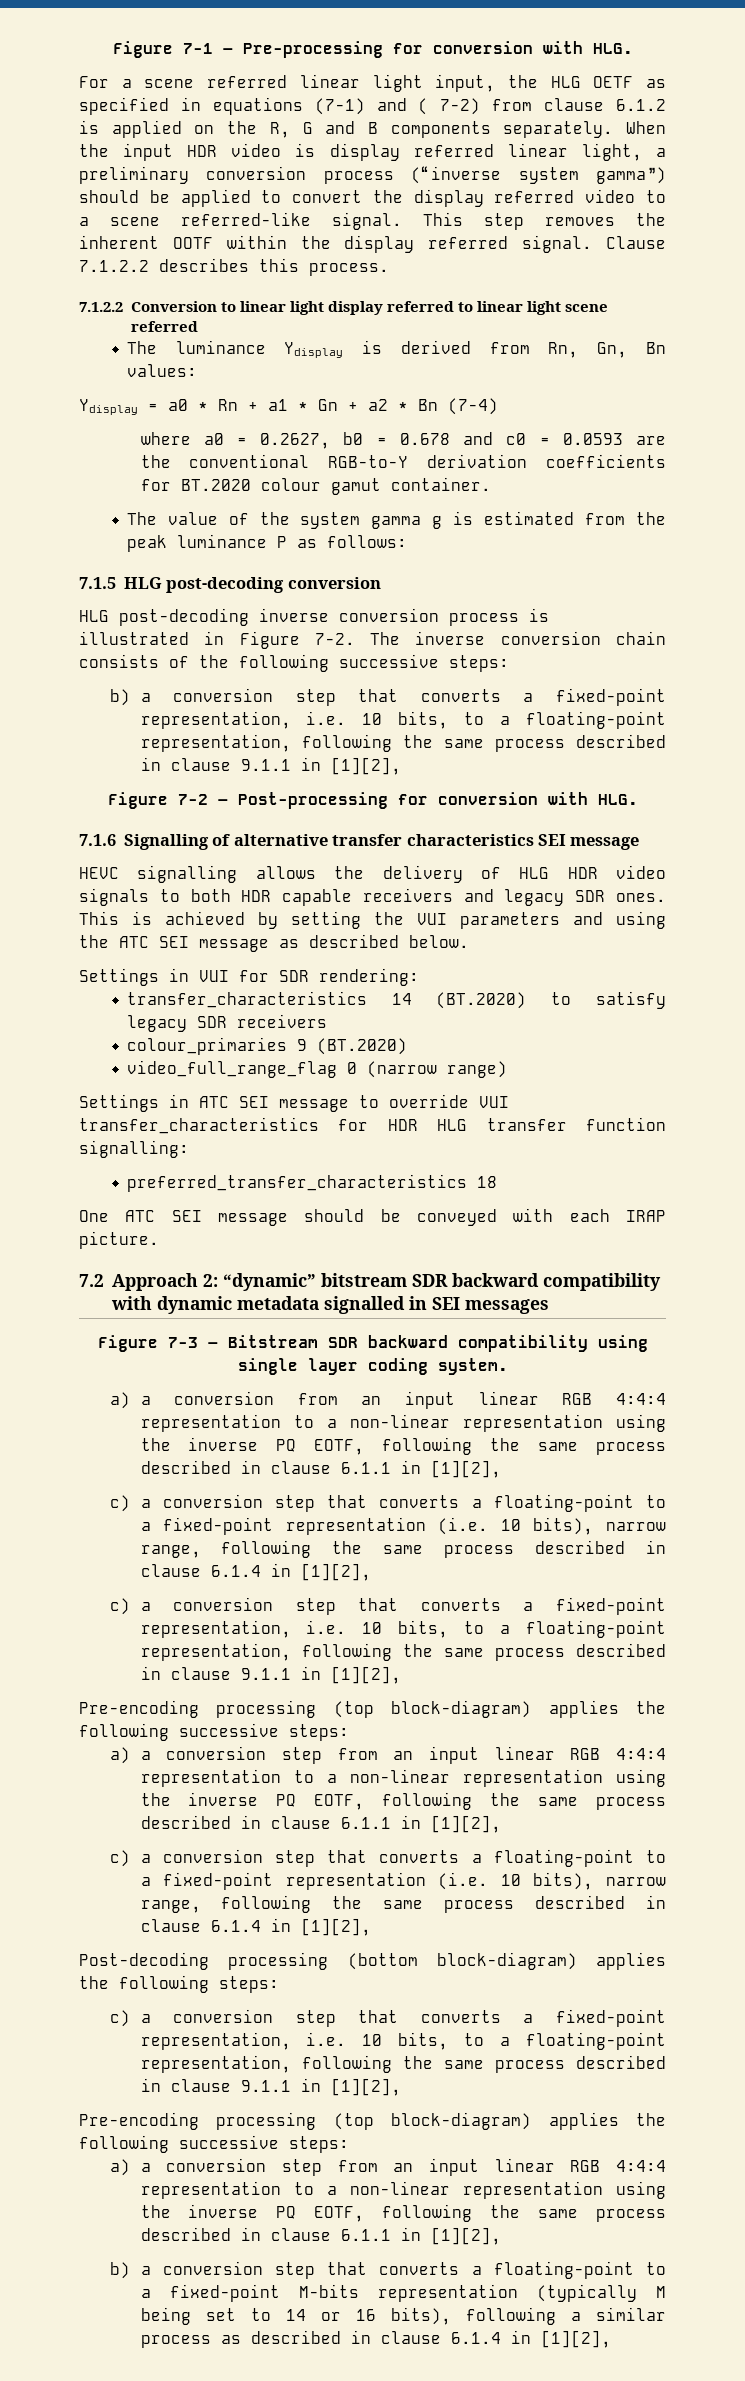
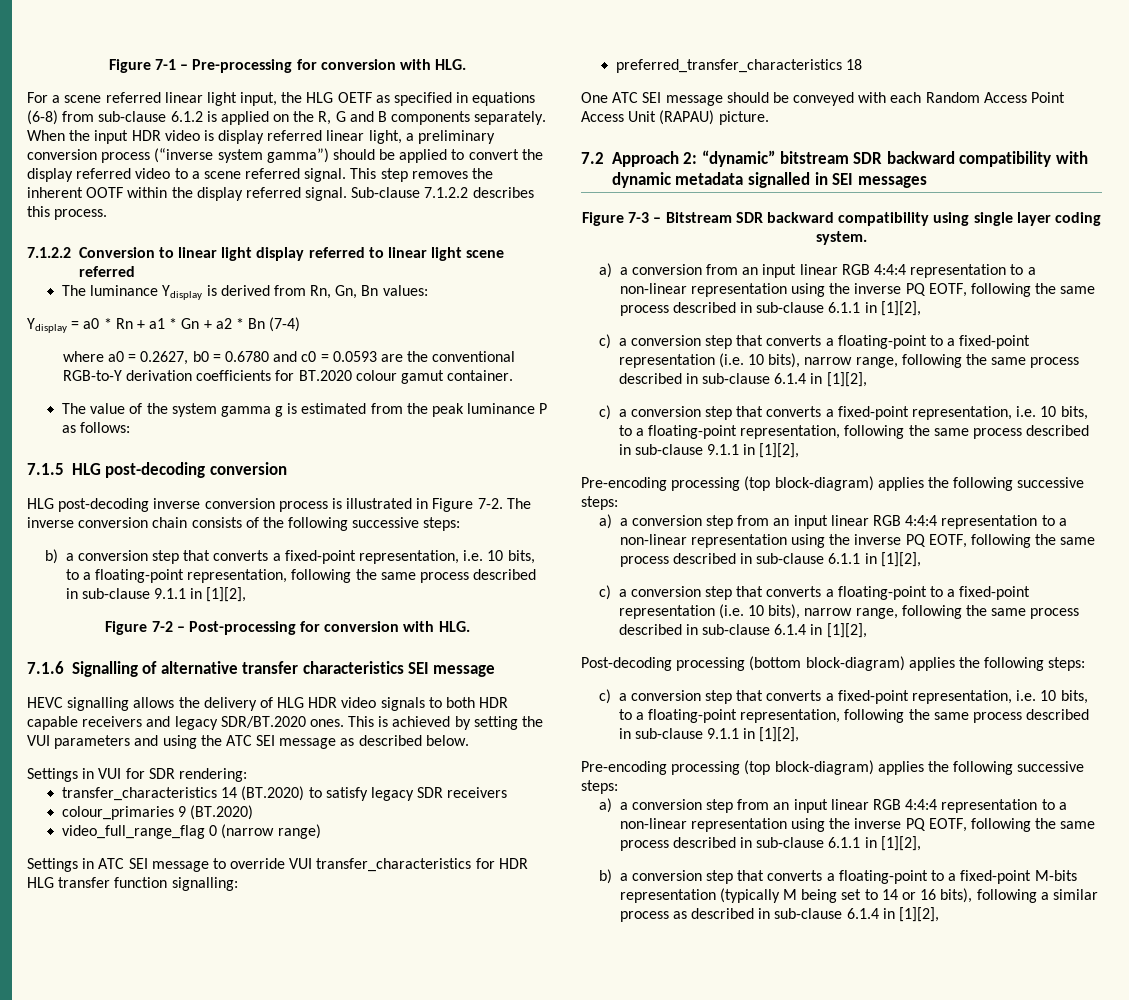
- For a scene referred linear light input, the HLG OETF as specified in equations (7-1) and ( 7-2) from clause 6.1.2 is applied on the R, G and B components separately.
+ For a scene referred linear light input, the HLG OETF as specified in equations (6-8) from sub-clause 6.1.2 is applied on the R, G and B components separately.
- When the input HDR video is display referred linear light, a preliminary conversion process (“inverse system gamma”) should be applied to convert the display referred video to a scene referred-like signal.
+ When the input HDR video is display referred linear light, a preliminary conversion process (“inverse system gamma”) should be applied to convert the display referred video to a scene referred signal.
- Clause 7.1.2.2 describes this process.
+ Sub-clause 7.1.2.2 describes this process.
- where a0 = 0.2627, b0 = 0.678 and c0 = 0.0593 are the conventional RGB-to-Y derivation coefficients for BT.2020 colour gamut container.
+ where a0 = 0.2627, b0 = 0.6780 and c0 = 0.0593 are the conventional RGB-to-Y derivation coefficients for BT.2020 colour gamut container.
- b) a conversion step that converts a fixed-point representation, i.e. 10 bits, to a floating-point representation, following the same process described in clause 9.1.1 in [1][2],
+ b) a conversion step that converts a fixed-point representation, i.e. 10 bits, to a floating-point representation, following the same process described in sub-clause 9.1.1 in [1][2],
- HEVC signalling allows the delivery of HLG HDR video signals to both HDR capable receivers and legacy SDR ones.
+ HEVC signalling allows the delivery of HLG HDR video signals to both HDR capable receivers and legacy SDR/BT.2020 ones.
- One ATC SEI message should be conveyed with each IRAP picture.
+ One ATC SEI message should be conveyed with each Random Access Point Access Unit (RAPAU) picture.
- a) a conversion from an input linear RGB 4:4:4 representation to a non-linear representation using the inverse PQ EOTF, following the same process described in clause 6.1.1 in [1][2],
- c) a conversion step that converts a floating-point to a fixed-point representation (i.e. 10 bits), narrow range, following the same process described in clause 6.1.4 in [1][2],
- c) a conversion step that converts a fixed-point representation, i.e. 10 bits, to a floating-point representation, following the same process described in clause 9.1.1 in [1][2],
+ a) a conversion from an input linear RGB 4:4:4 representation to a non-linear representation using the inverse PQ EOTF, following the same process described in sub-clause 6.1.1 in [1][2],
+ c) a conversion step that converts a floating-point to a fixed-point representation (i.e. 10 bits), narrow range, following the same process described in sub-clause 6.1.4 in [1][2],
+ c) a conversion step that converts a fixed-point representation, i.e. 10 bits, to a floating-point representation, following the same process described in sub-clause 9.1.1 in [1][2],
  Pre-encoding processing (top block-diagram) applies the following successive steps:
- a) a conversion step from an input linear RGB 4:4:4 representation to a non-linear representation using the inverse PQ EOTF, following the same process described in clause 6.1.1 in [1][2],
- c) a conversion step that converts a floating-point to a fixed-point representation (i.e. 10 bits), narrow range, following the same process described in clause 6.1.4 in [1][2],
+ a) a conversion step from an input linear RGB 4:4:4 representation to a non-linear representation using the inverse PQ EOTF, following the same process described in sub-clause 6.1.1 in [1][2],
+ c) a conversion step that converts a floating-point to a fixed-point representation (i.e. 10 bits), narrow range, following the same process described in sub-clause 6.1.4 in [1][2],
  Post-decoding processing (bottom block-diagram) applies the following steps:
- c) a conversion step that converts a fixed-point representation, i.e. 10 bits, to a floating-point representation, following the same process described in clause 9.1.1 in [1][2],
+ c) a conversion step that converts a fixed-point representation, i.e. 10 bits, to a floating-point representation, following the same process described in sub-clause 9.1.1 in [1][2],
  Pre-encoding processing (top block-diagram) applies the following successive steps:
- a) a conversion step from an input linear RGB 4:4:4 representation to a non-linear representation using the inverse PQ EOTF, following the same process described in clause 6.1.1 in [1][2],
+ a) a conversion step from an input linear RGB 4:4:4 representation to a non-linear representation using the inverse PQ EOTF, following the same process described in sub-clause 6.1.1 in [1][2],
- b) a conversion step that converts a floating-point to a fixed-point M-bits representation (typically M being set to 14 or 16 bits), following a similar process as described in clause 6.1.4 in [1][2],
+ b) a conversion step that converts a floating-point to a fixed-point M-bits representation (typically M being set to 14 or 16 bits), following a similar process as described in sub-clause 6.1.4 in [1][2],

